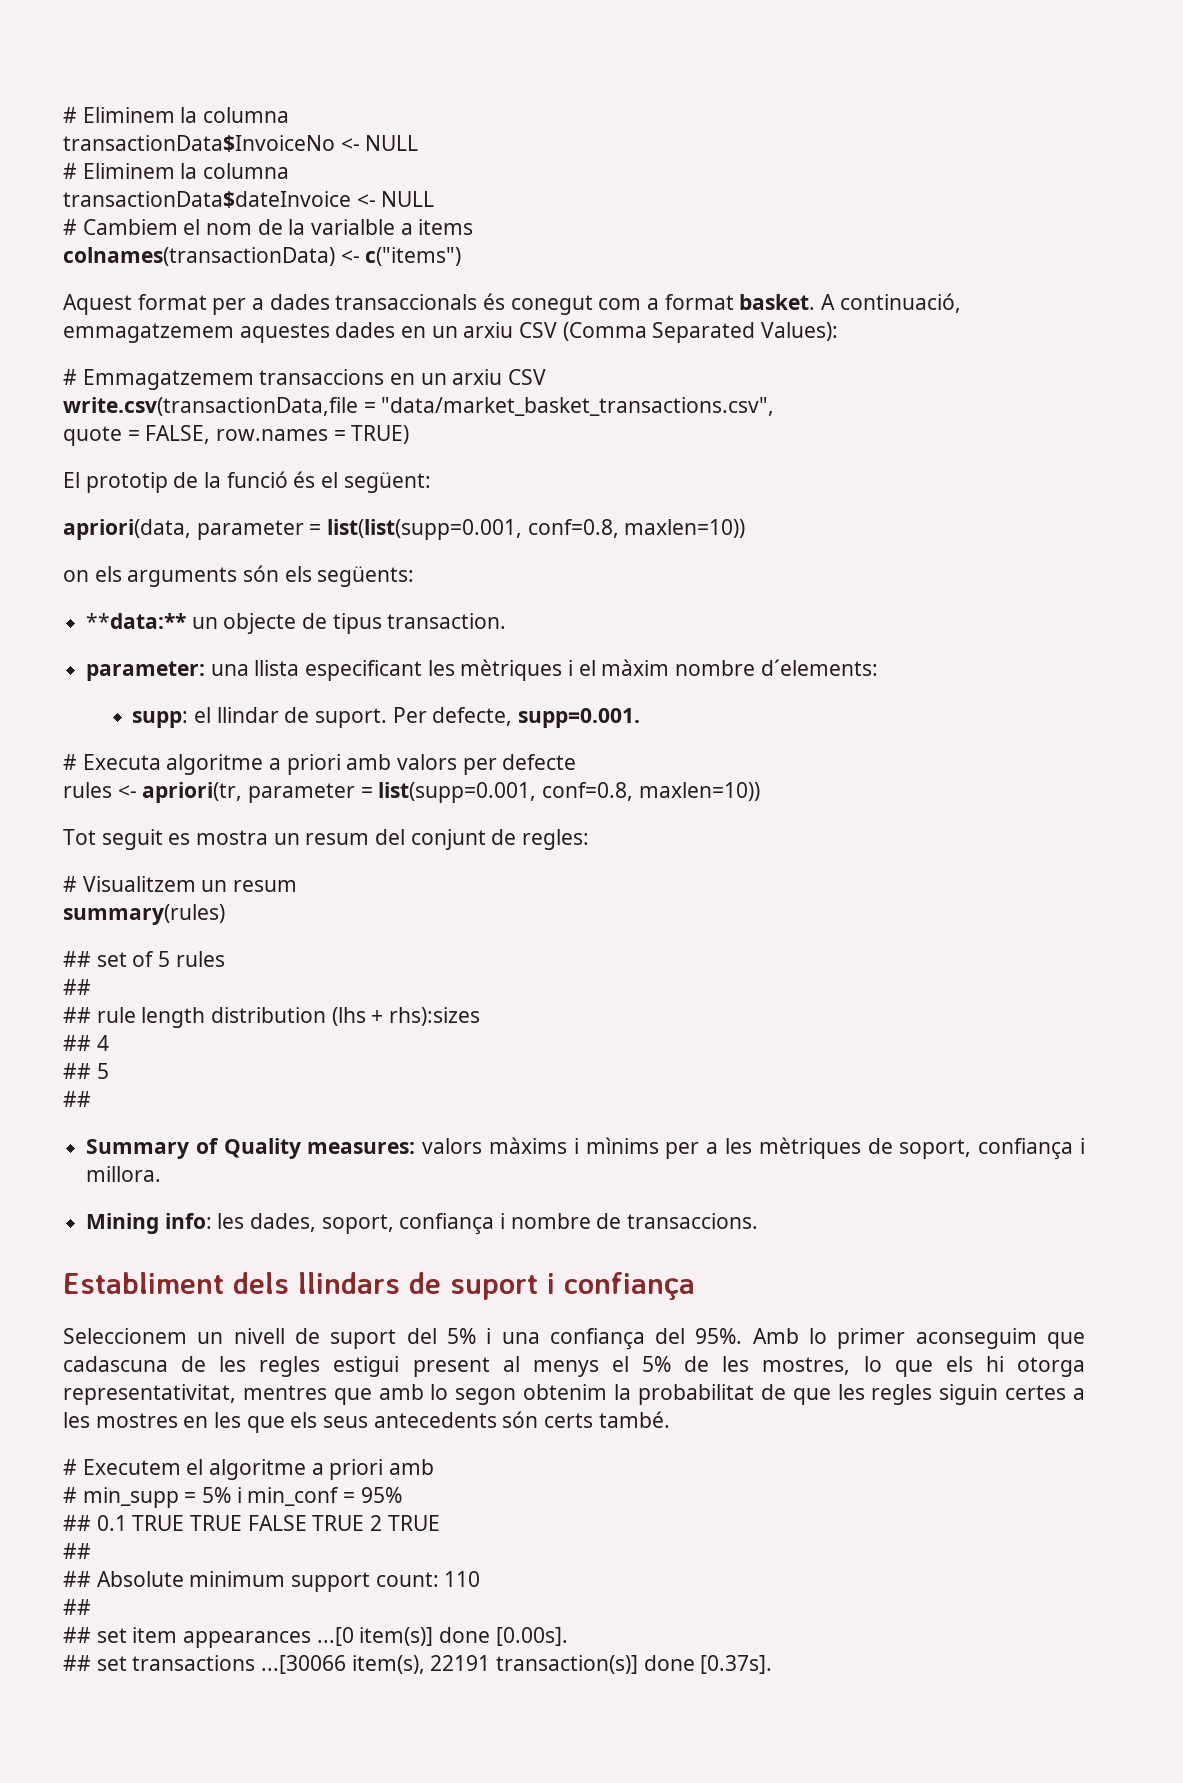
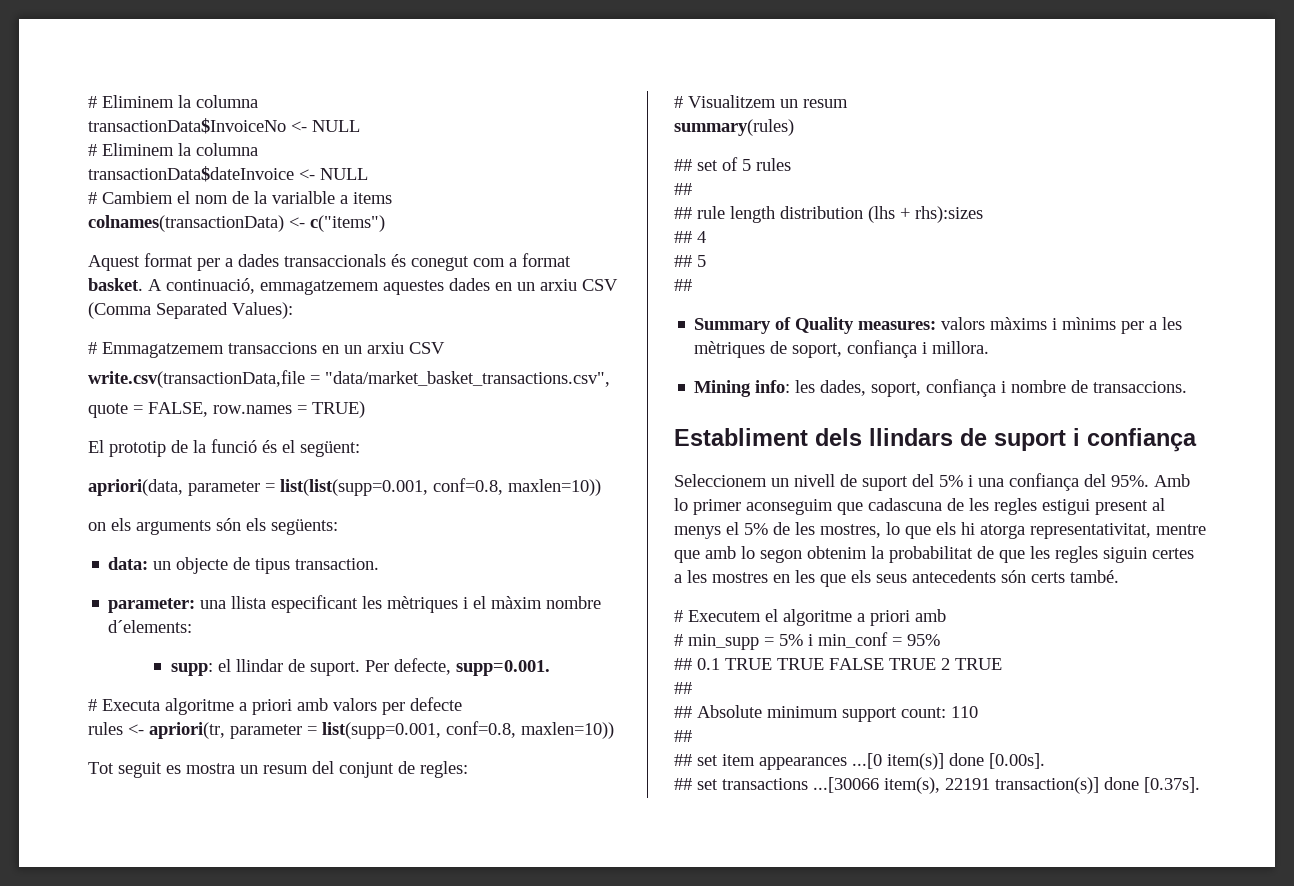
- **data:** un objecte de tipus transaction.
+ data: un objecte de tipus transaction.
- Amb lo primer aconseguim que cadascuna de les regles estigui present al menys el 5% de les mostres, lo que els hi otorga representativitat, mentres que amb lo segon obtenim la probabilitat de que les regles siguin certes a les mostres en les que els seus antecedents són certs també.
+ Amb lo primer aconseguim que cadascuna de les regles estigui present al menys el 5% de les mostres, lo que els hi atorga representativitat, mentre que amb lo segon obtenim la probabilitat de que les regles siguin certes a les mostres en les que els seus antecedents són certs també.

